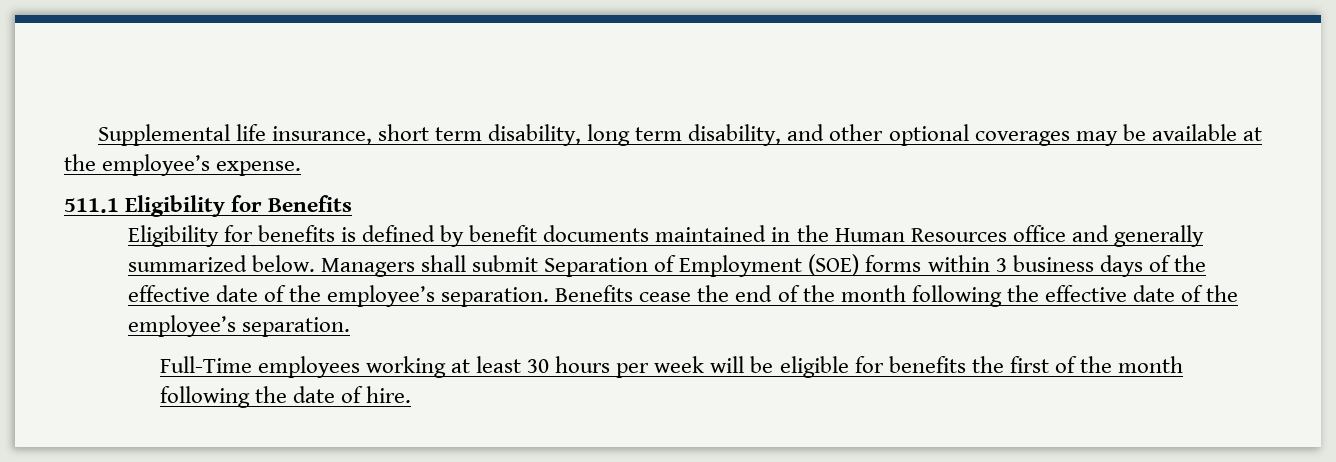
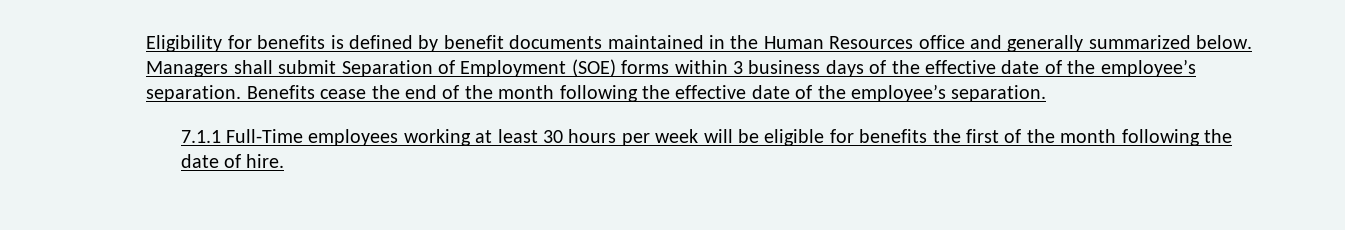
- Supplemental life insurance, short term disability, long term disability, and other optional coverages may be available at the employee’s expense.
- 511.1 Eligibility for Benefits
- Full-Time employees working at least 30 hours per week will be eligible for benefits the first of the month following the date of hire.
+ 7.1.1 Full-Time employees working at least 30 hours per week will be eligible for benefits the first of the month following the date of hire.

